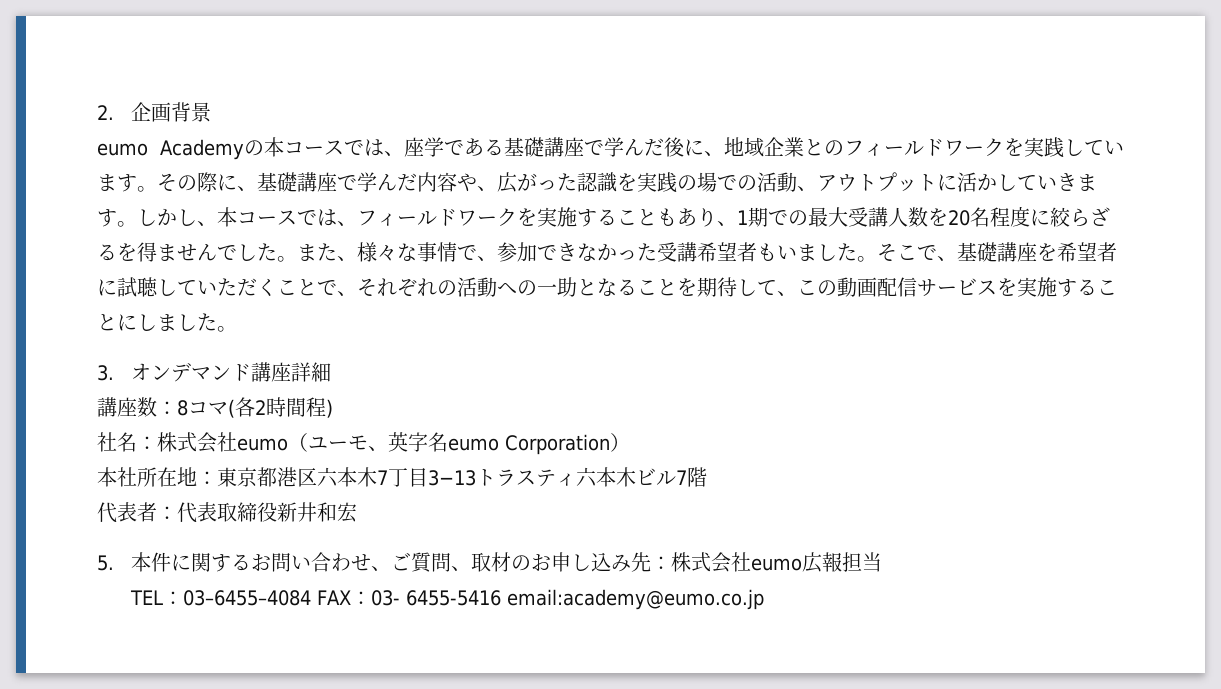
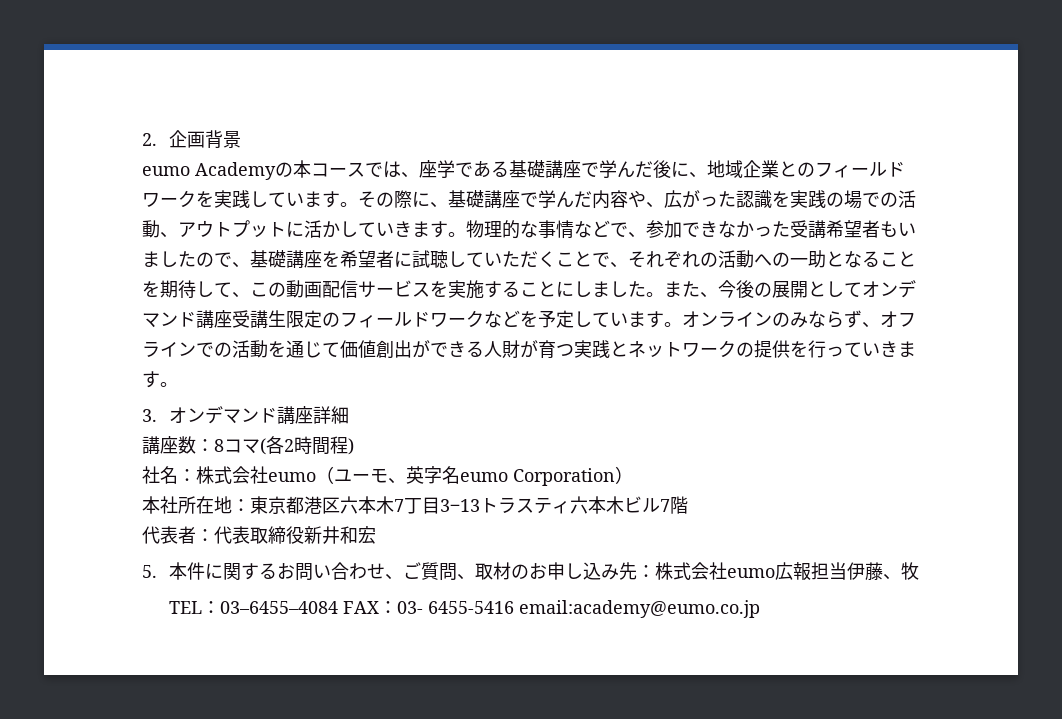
- しかし、本コースでは、フィールドワークを実施することもあり、1期での最大受講人数を20名程度に絞らざるを得ませんでした。また、様々な事情で、参加できなかった受講希望者もいました。そこで、基礎講座を希望者に試聴していただくことで、それぞれの活動への一助となることを期待して、この動画配信サービスを実施することにしました。
+ 物理的な事情などで、参加できなかった受講希望者もいましたので、基礎講座を希望者に試聴していただくことで、それぞれの活動への一助となることを期待して、この動画配信サービスを実施することにしました。また、今後の展開としてオンデマンド講座受講生限定のフィールドワークなどを予定しています。オンラインのみならず、オフラインでの活動を通じて価値創出ができる人財が育つ実践とネットワークの提供を行っていきます。
- 5.本件に関するお問い合わせ、ご質問、取材のお申し込み先：株式会社eumo広報担当
+ 5.本件に関するお問い合わせ、ご質問、取材のお申し込み先：株式会社eumo広報担当伊藤、牧

